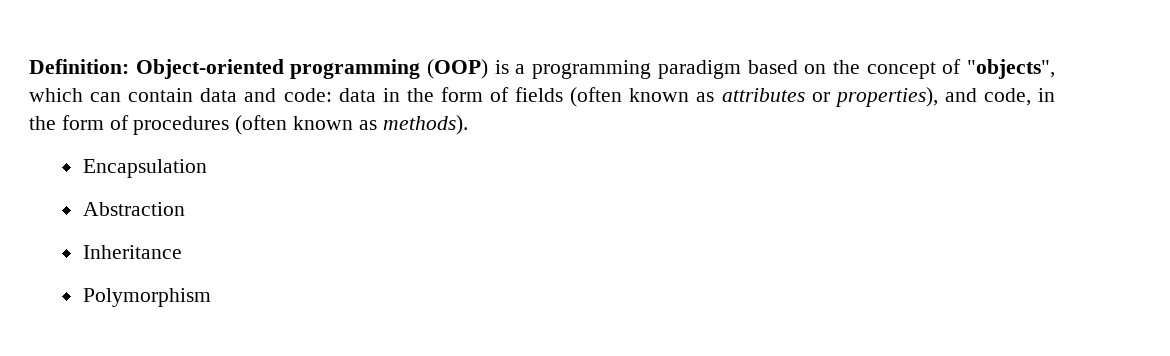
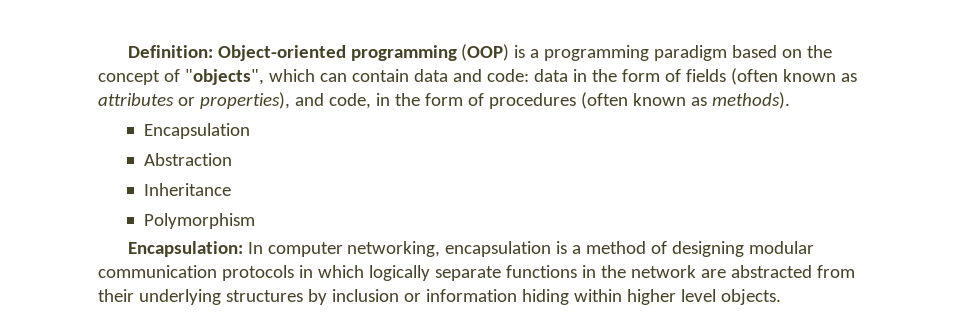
+ Encapsulation: In computer networking, encapsulation is a method of designing modular communication protocols in which logically separate functions in the network are abstracted from their underlying structures by inclusion or information hiding within higher level objects.

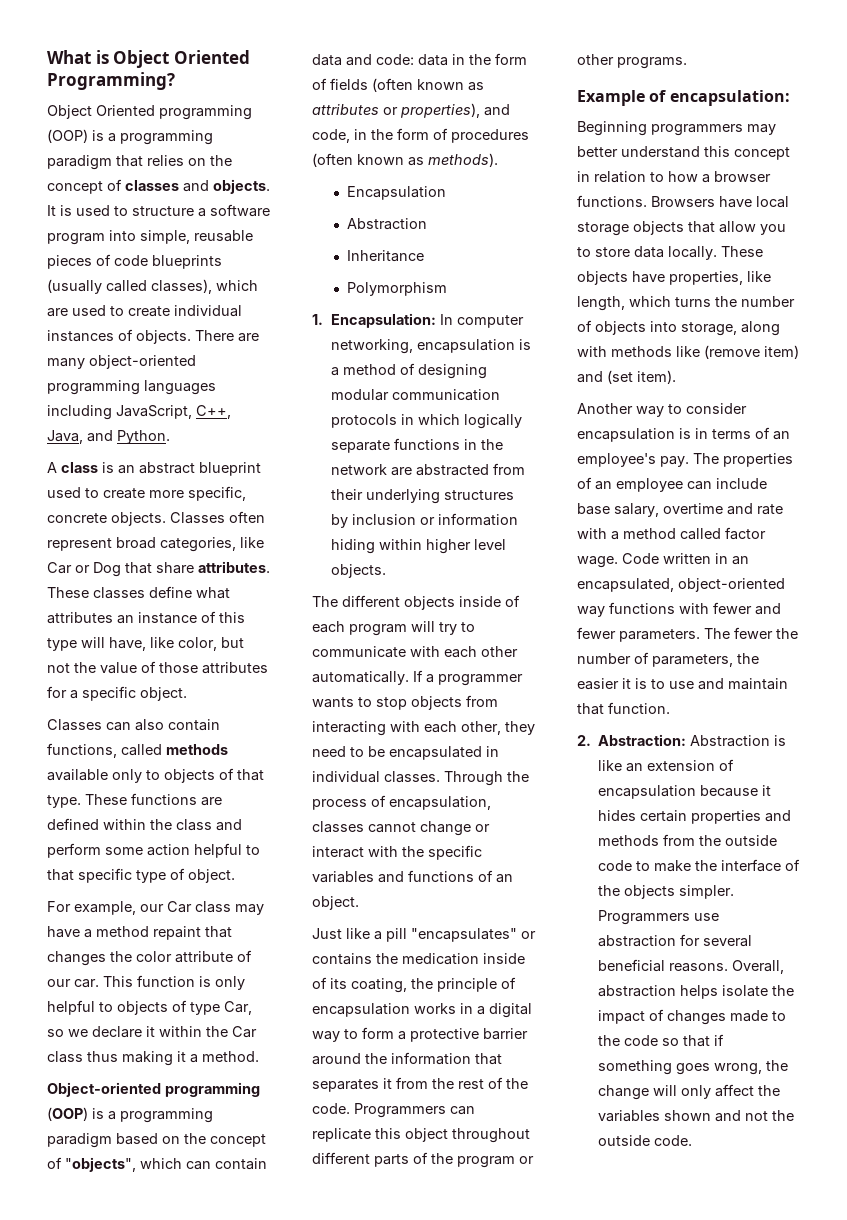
- Definition: Object-oriented programming (OOP) is a programming paradigm based on the concept of "objects", which can contain data and code: data in the form of fields (often known as attributes or properties), and code, in the form of procedures (often known as methods).
+ What is Object Oriented Programming?
+ Object Oriented programming (OOP) is a programming paradigm that relies on the concept of classes and objects. It is used to structure a software program into simple, reusable pieces of code blueprints (usually called classes), which are used to create individual instances of objects. There are many object-oriented programming languages including JavaScript, C++, Java, and Python.
+ A class is an abstract blueprint used to create more specific, concrete objects. Classes often represent broad categories, like Car or Dog that share attributes. These classes define what attributes an instance of this type will have, like color, but not the value of those attributes for a specific object.
+ Classes can also contain functions, called methods available only to objects of that type. These functions are defined within the class and perform some action helpful to that specific type of object.
+ For example, our Car class may have a method repaint that changes the color attribute of our car. This function is only helpful to objects of type Car, so we declare it within the Car class thus making it a method.
+ Object-oriented programming (OOP) is a programming paradigm based on the concept of "objects", which can contain data and code: data in the form of fields (often known as attributes or properties), and code, in the form of procedures (often known as methods).
- Encapsulation: In computer networking, encapsulation is a method of designing modular communication protocols in which logically separate functions in the network are abstracted from their underlying structures by inclusion or information hiding within higher level objects.
+ 1. Encapsulation: In computer networking, encapsulation is a method of designing modular communication protocols in which logically separate functions in the network are abstracted from their underlying structures by inclusion or information hiding within higher level objects.
+ The different objects inside of each program will try to communicate with each other automatically. If a programmer wants to stop objects from interacting with each other, they need to be encapsulated in individual classes. Through the process of encapsulation, classes cannot change or interact with the specific variables and functions of an object.
+ Just like a pill "encapsulates" or contains the medication inside of its coating, the principle of encapsulation works in a digital way to form a protective barrier around the information that separates it from the rest of the code. Programmers can replicate this object throughout different parts of the program or other programs.
+ Example of encapsulation:
+ Beginning programmers may better understand this concept in relation to how a browser functions. Browsers have local storage objects that allow you to store data locally. These objects have properties, like length, which turns the number of objects into storage, along with methods like (remove item) and (set item).
+ Another way to consider encapsulation is in terms of an employee's pay. The properties of an employee can include base salary, overtime and rate with a method called factor wage. Code written in an encapsulated, object-oriented way functions with fewer and fewer parameters. The fewer the number of parameters, the easier it is to use and maintain that function.
+ 2. Abstraction: Abstraction is like an extension of encapsulation because it hides certain properties and methods from the outside code to make the interface of the objects simpler. Programmers use abstraction for several beneficial reasons. Overall, abstraction helps isolate the impact of changes made to the code so that if something goes wrong, the change will only affect the variables shown and not the outside code.

